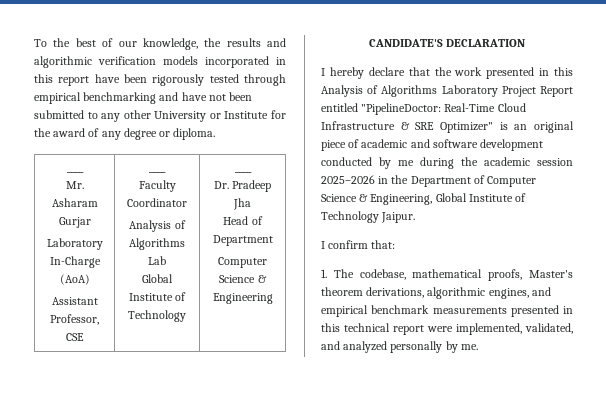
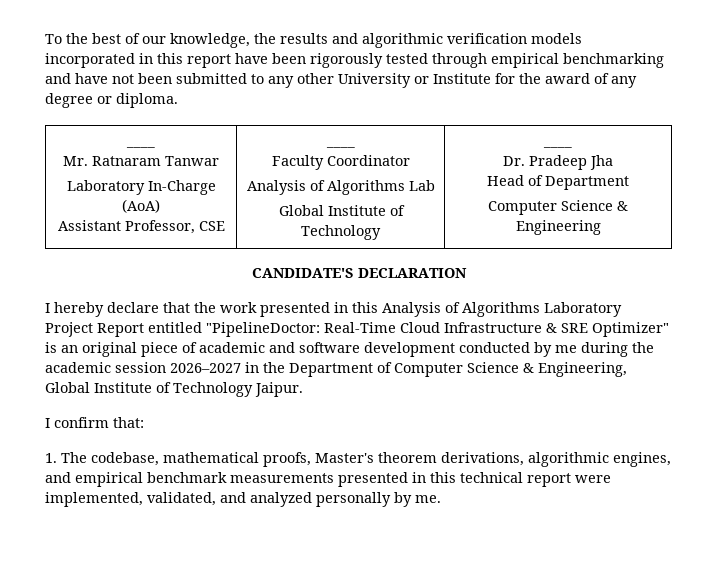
  To the best of our knowledge, the results and algorithmic verification models incorporated in this report have been rigorously tested through empirical benchmarking and have not been submitted to any other University or Institute for the award of any degree or diploma.
  ____
- Mr. Asharam Gurjar
+ Mr. Ratnaram Tanwar
- I hereby declare that the work presented in this Analysis of Algorithms Laboratory Project Report entitled "PipelineDoctor: Real-Time Cloud Infrastructure & SRE Optimizer" is an original piece of academic and software development conducted by me during the academic session 2025–2026 in the Department of Computer Science & Engineering, Global Institute of Technology Jaipur.
+ I hereby declare that the work presented in this Analysis of Algorithms Laboratory Project Report entitled "PipelineDoctor: Real-Time Cloud Infrastructure & SRE Optimizer" is an original piece of academic and software development conducted by me during the academic session 2026–2027 in the Department of Computer Science & Engineering, Global Institute of Technology Jaipur.

